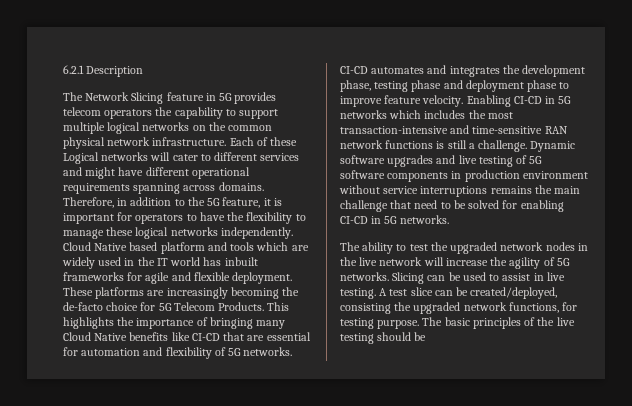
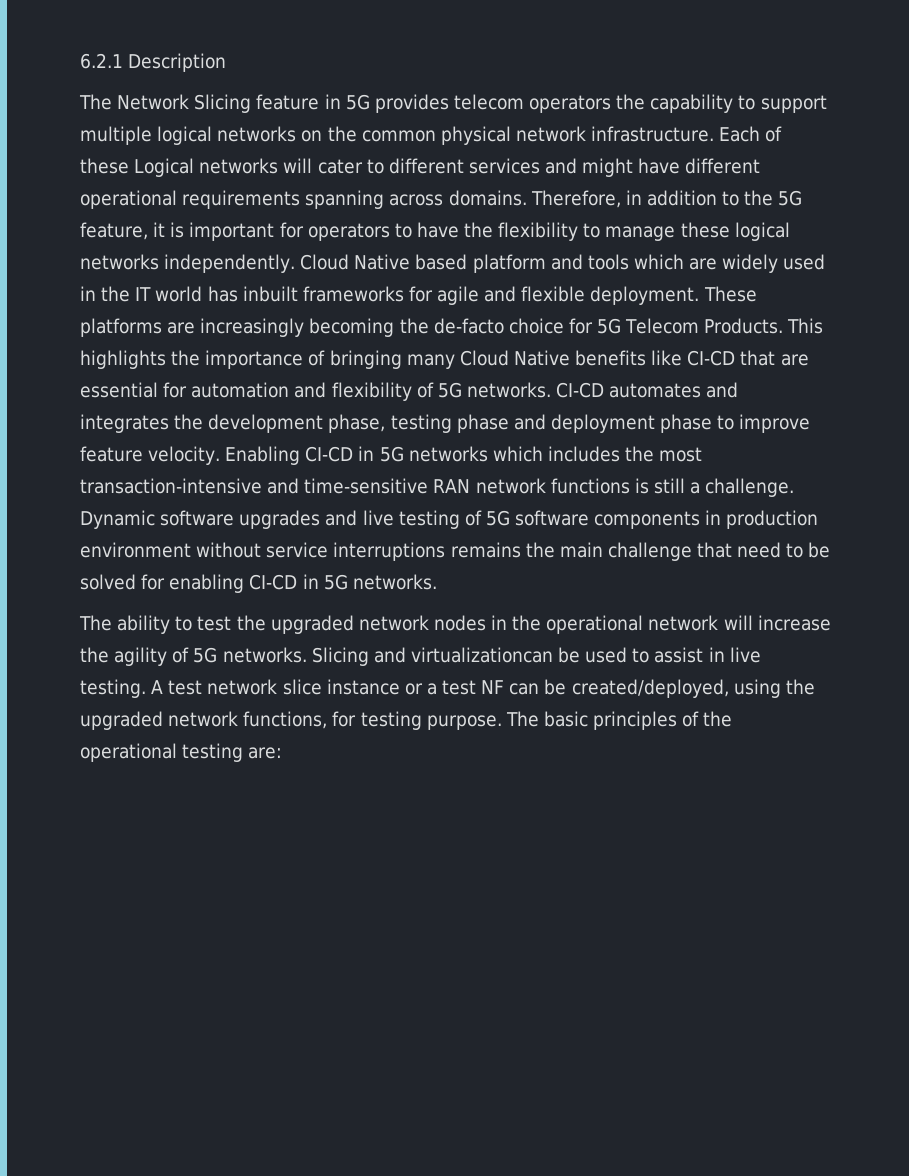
- The ability to test the upgraded network nodes in the live network will increase the agility of 5G networks.
+ The ability to test the upgraded network nodes in the operational network will increase the agility of 5G networks.
- Slicing can be used to assist in live testing.
+ Slicing and virtualizationcan be used to assist in live testing.
- A test slice can be created/deployed, consisting the upgraded network functions, for testing purpose.
+ A test network slice instance or a test NF can be created/deployed, using the upgraded network functions, for testing purpose.
- The basic principles of the live testing should be
+ The basic principles of the operational testing are:

